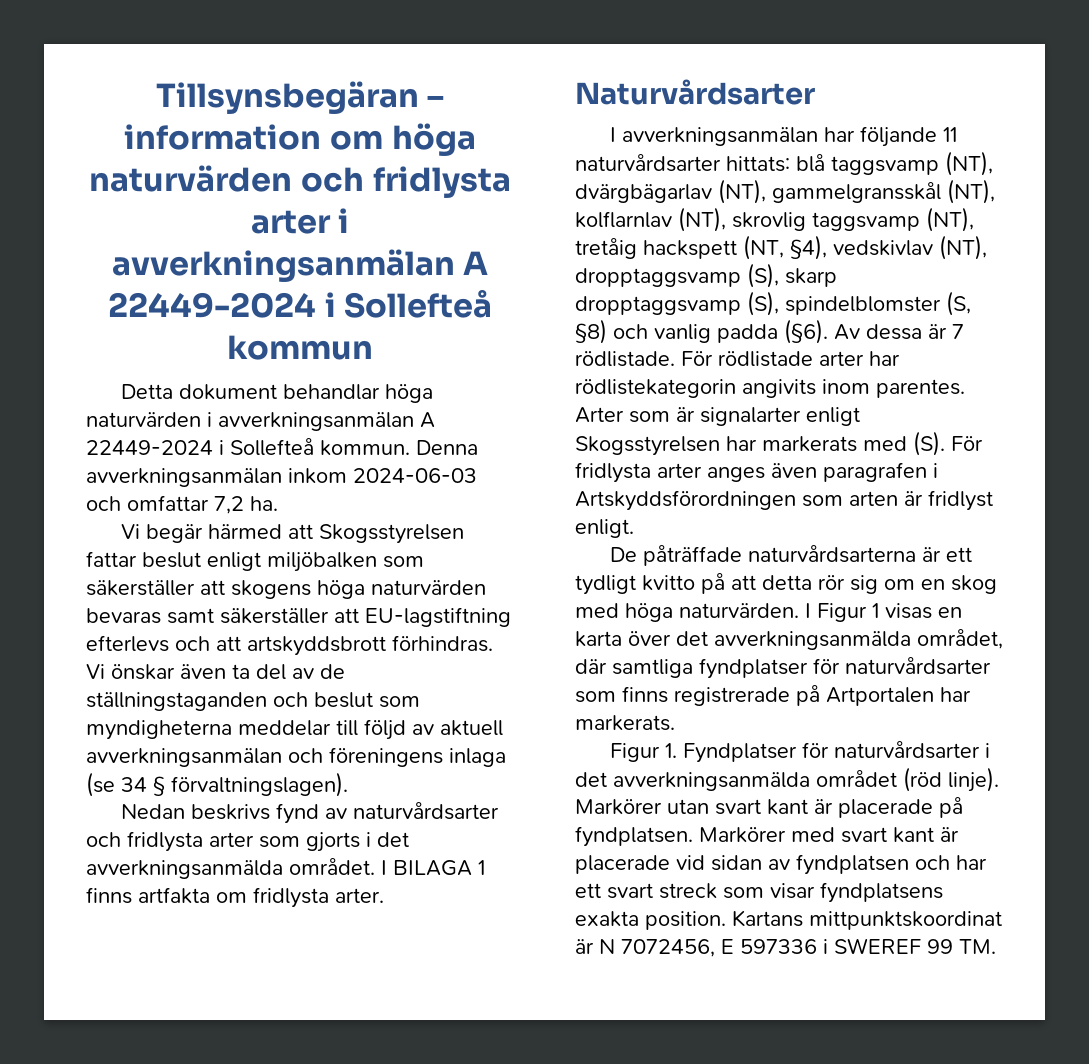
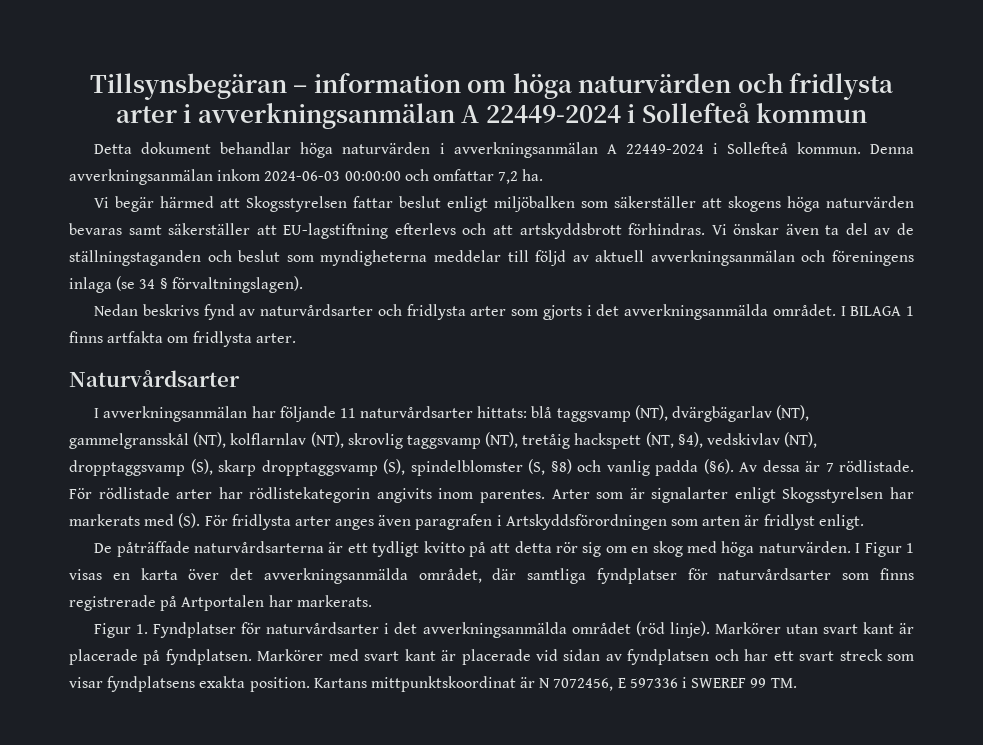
- Denna avverkningsanmälan inkom 2024-06-03 och omfattar 7,2 ha.
+ Denna avverkningsanmälan inkom 2024-06-03 00:00:00 och omfattar 7,2 ha.

